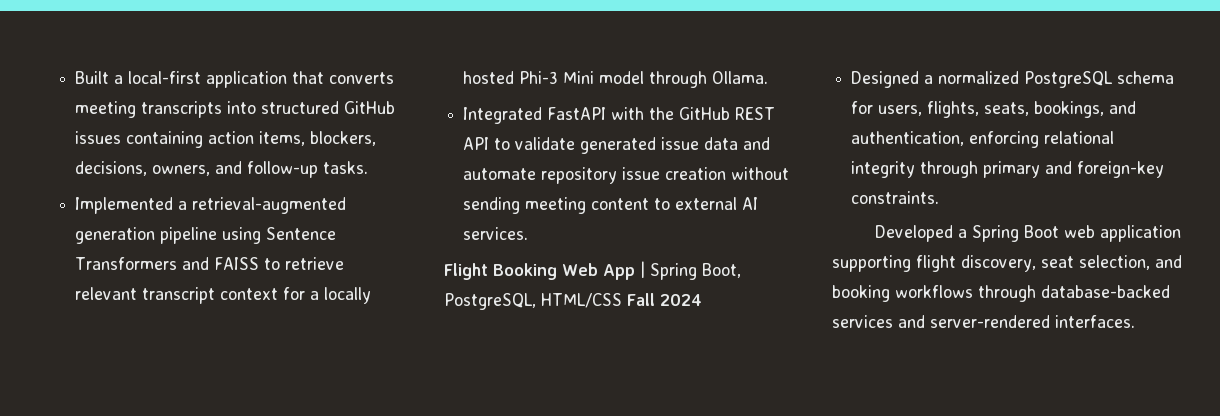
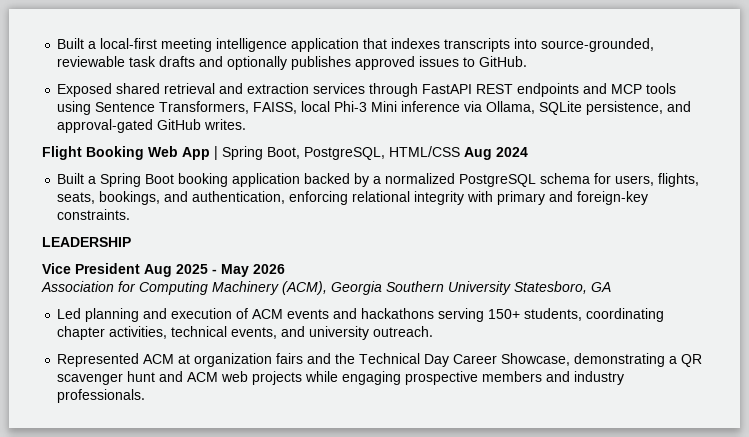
- Built a local-first application that converts meeting transcripts into structured GitHub issues containing action items, blockers, decisions, owners, and follow-up tasks.
- Implemented a retrieval-augmented generation pipeline using Sentence Transformers and FAISS to retrieve relevant transcript context for a locally hosted Phi-3 Mini model through Ollama.
- Integrated FastAPI with the GitHub REST API to validate generated issue data and automate repository issue creation without sending meeting content to external AI services.
+ Built a local-first meeting intelligence application that indexes transcripts into source-grounded, reviewable task drafts and optionally publishes approved issues to GitHub.
+ Exposed shared retrieval and extraction services through FastAPI REST endpoints and MCP tools using Sentence Transformers, FAISS, local Phi-3 Mini inference via Ollama, SQLite persistence, and approval-gated GitHub writes.
- Flight Booking Web App | Spring Boot, PostgreSQL, HTML/CSS Fall 2024
+ Flight Booking Web App | Spring Boot, PostgreSQL, HTML/CSS Aug 2024
- Designed a normalized PostgreSQL schema for users, flights, seats, bookings, and authentication, enforcing relational integrity through primary and foreign-key constraints.
+ Built a Spring Boot booking application backed by a normalized PostgreSQL schema for users, flights, seats, bookings, and authentication, enforcing relational integrity with primary and foreign-key constraints.
- Developed a Spring Boot web application supporting flight discovery, seat selection, and booking workflows through database-backed services and server-rendered interfaces.
+ LEADERSHIP
+ Vice President Aug 2025 - May 2026
+ Association for Computing Machinery (ACM), Georgia Southern University Statesboro, GA
+ Led planning and execution of ACM events and hackathons serving 150+ students, coordinating chapter activities, technical events, and university outreach.
+ Represented ACM at organization fairs and the Technical Day Career Showcase, demonstrating a QR scavenger hunt and ACM web projects while engaging prospective members and industry professionals.

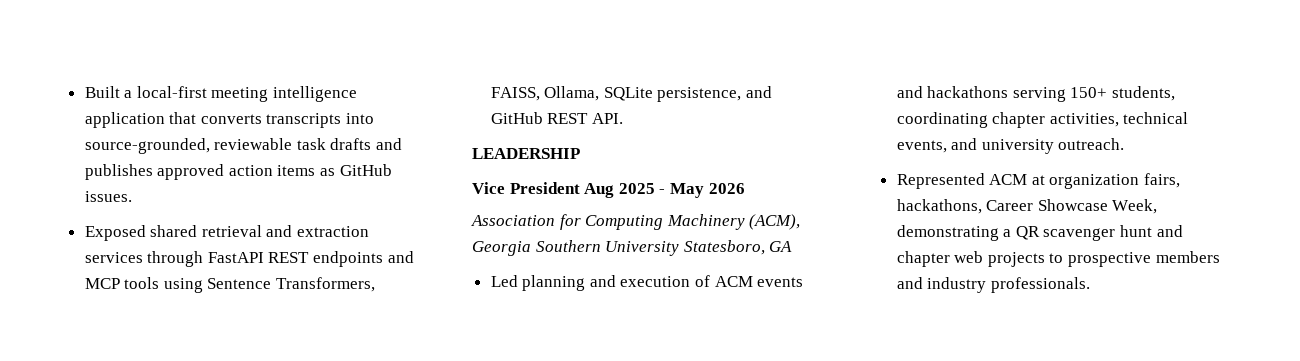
- Built a local-first meeting intelligence application that indexes transcripts into source-grounded, reviewable task drafts and optionally publishes approved issues to GitHub.
+ Built a local-first meeting intelligence application that converts transcripts into source-grounded, reviewable task drafts and publishes approved action items as GitHub issues.
- Exposed shared retrieval and extraction services through FastAPI REST endpoints and MCP tools using Sentence Transformers, FAISS, local Phi-3 Mini inference via Ollama, SQLite persistence, and approval-gated GitHub writes.
- Flight Booking Web App | Spring Boot, PostgreSQL, HTML/CSS Aug 2024
- Built a Spring Boot booking application backed by a normalized PostgreSQL schema for users, flights, seats, bookings, and authentication, enforcing relational integrity with primary and foreign-key constraints.
+ Exposed shared retrieval and extraction services through FastAPI REST endpoints and MCP tools using Sentence Transformers, FAISS, Ollama, SQLite persistence, and GitHub REST API.
- Represented ACM at organization fairs and the Technical Day Career Showcase, demonstrating a QR scavenger hunt and ACM web projects while engaging prospective members and industry professionals.
+ Represented ACM at organization fairs, hackathons, Career Showcase Week, demonstrating a QR scavenger hunt and chapter web projects to prospective members and industry professionals.

